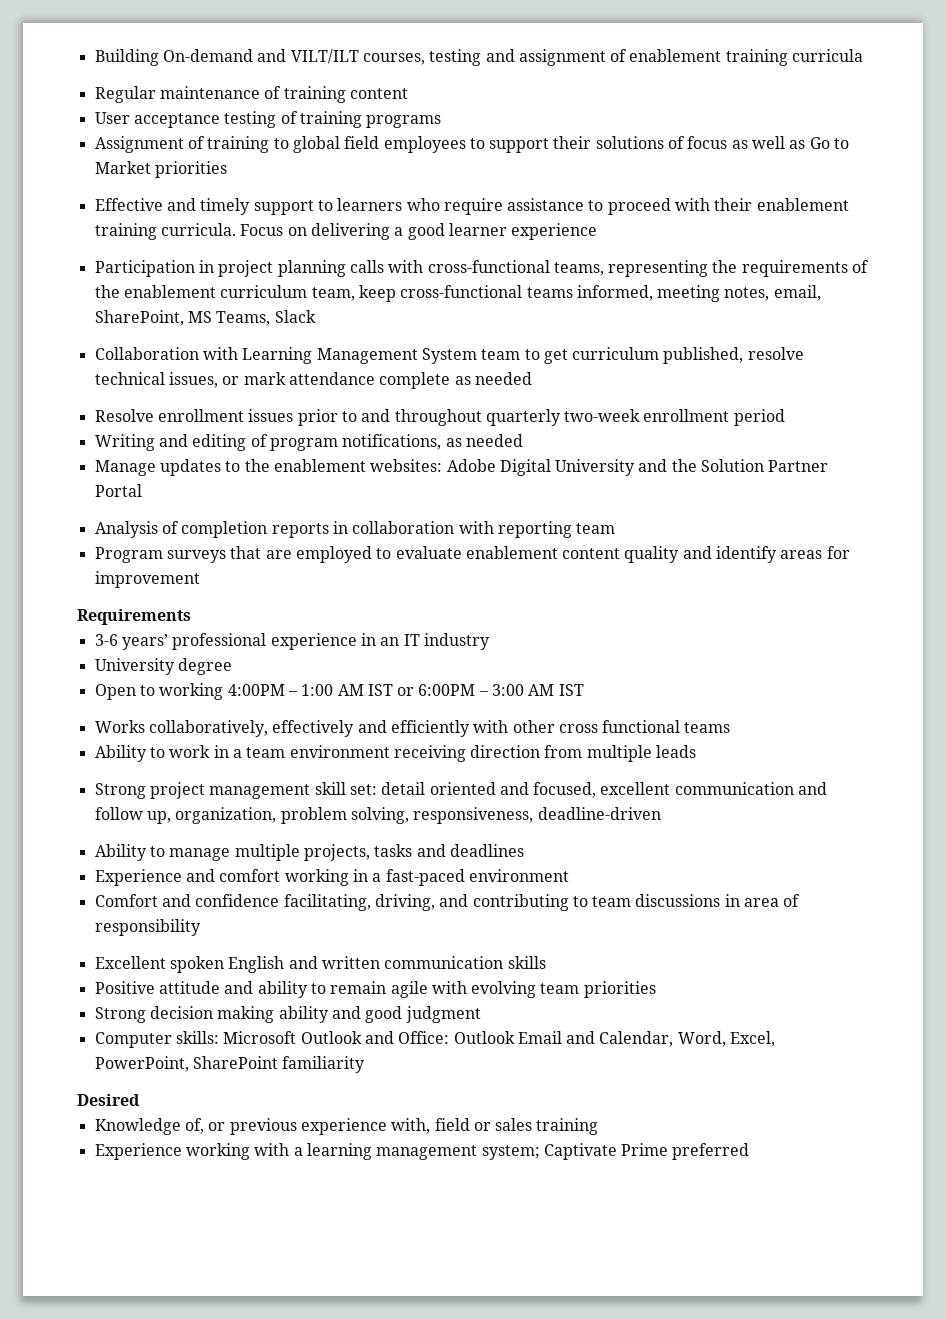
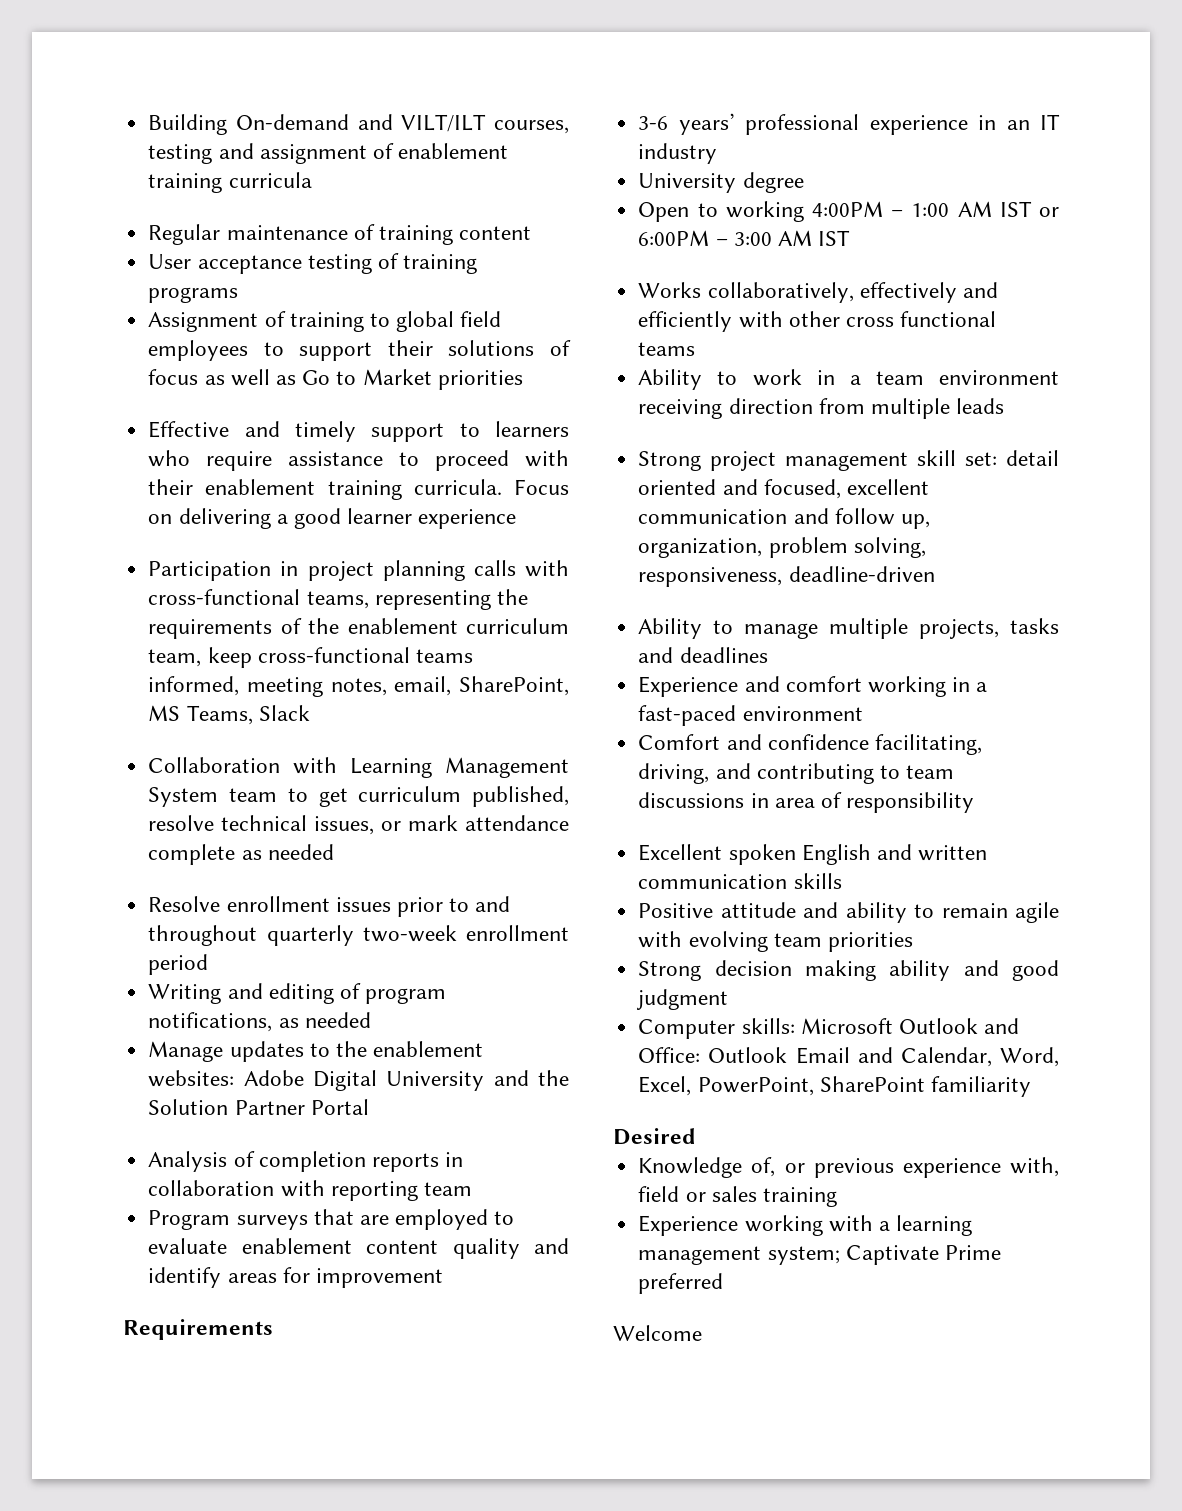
+ Welcome

